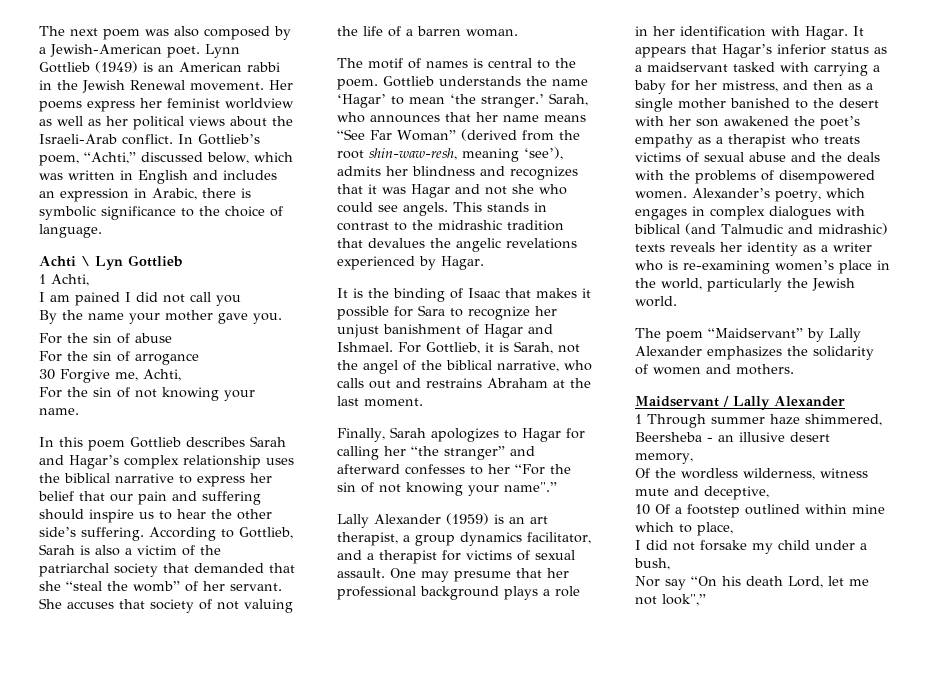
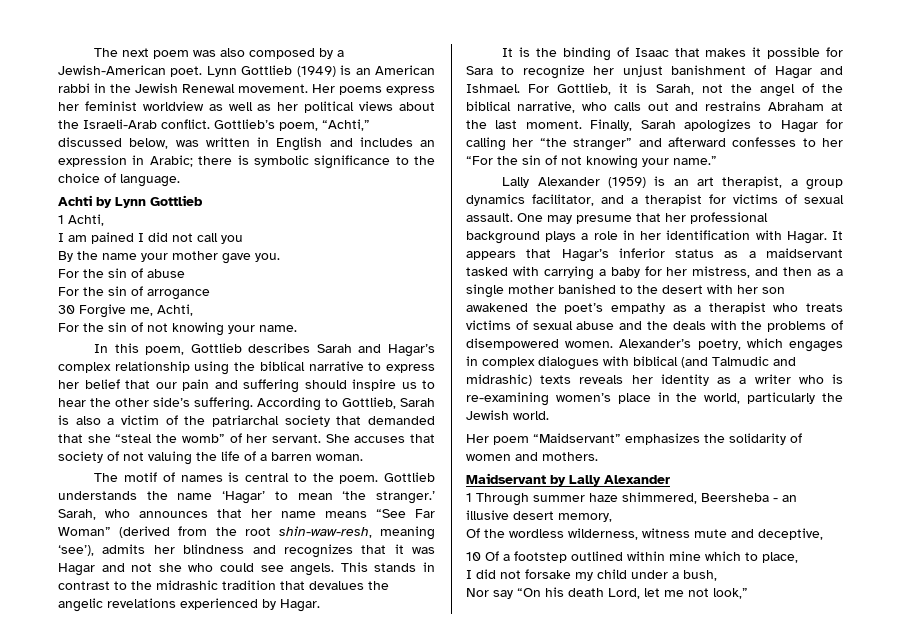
- In Gottlieb’s poem, “Achti,” discussed below, which was written in English and includes an expression in Arabic, there is symbolic significance to the choice of language.
+ Gottlieb’s poem, “Achti,” discussed below, was written in English and includes an expression in Arabic; there is symbolic significance to the choice of language.
- Achti \ Lyn Gottlieb
+ Achti by Lynn Gottlieb
- In this poem Gottlieb describes Sarah and Hagar’s complex relationship uses the biblical narrative to express her belief that our pain and suffering should inspire us to hear the other side’s suffering.
+ In this poem, Gottlieb describes Sarah and Hagar’s complex relationship using the biblical narrative to express her belief that our pain and suffering should inspire us to hear the other side’s suffering.
- For Gottlieb, it is Sarah, not the angel of the biblical narrative, who calls out and restrains Abraham at the last moment.
- Finally, Sarah apologizes to Hagar for calling her “the stranger” and afterward confesses to her “For the sin of not knowing your name".”
+ For Gottlieb, it is Sarah, not the angel of the biblical narrative, who calls out and restrains Abraham at the last moment. Finally, Sarah apologizes to Hagar for calling her “the stranger” and afterward confesses to her “For the sin of not knowing your name.”
- The poem “Maidservant” by Lally Alexander emphasizes the solidarity of women and mothers.
+ Her poem “Maidservant” emphasizes the solidarity of women and mothers.
- Maidservant / Lally Alexander
+ Maidservant by Lally Alexander
- Nor say “On his death Lord, let me not look",”
+ Nor say “On his death Lord, let me not look,”

